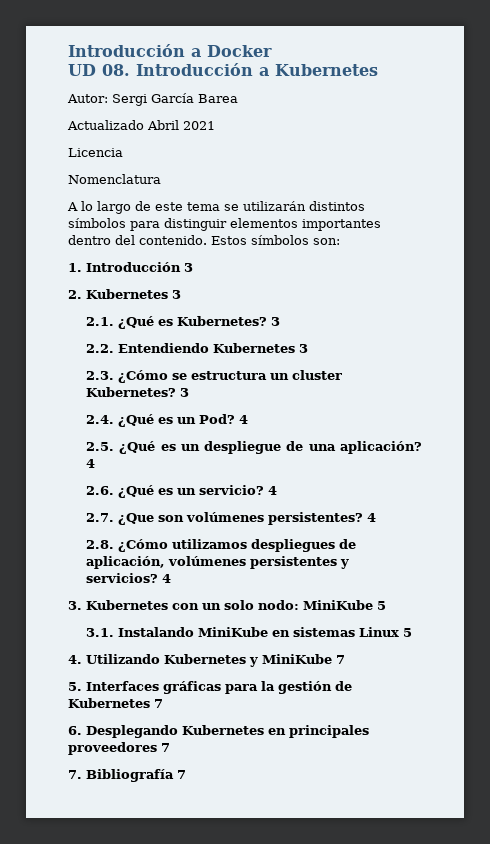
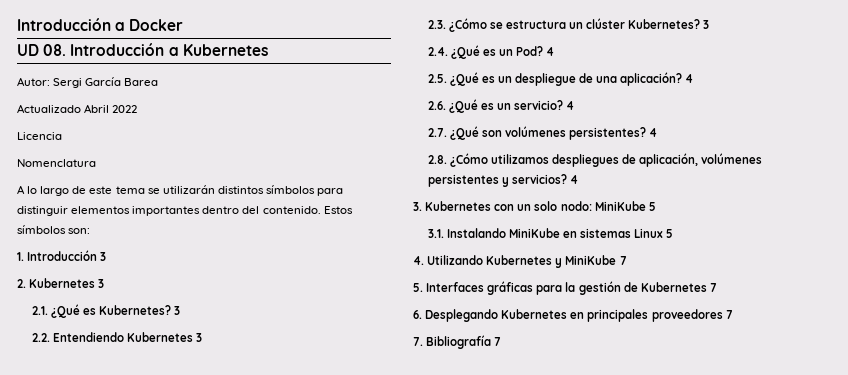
- Actualizado Abril 2021
+ Actualizado Abril 2022
- 2.3. ¿Cómo se estructura un cluster Kubernetes?
+ 2.3. ¿Cómo se estructura un clúster Kubernetes?
- 2.7. ¿Que son volúmenes persistentes?
+ 2.7. ¿Qué son volúmenes persistentes?

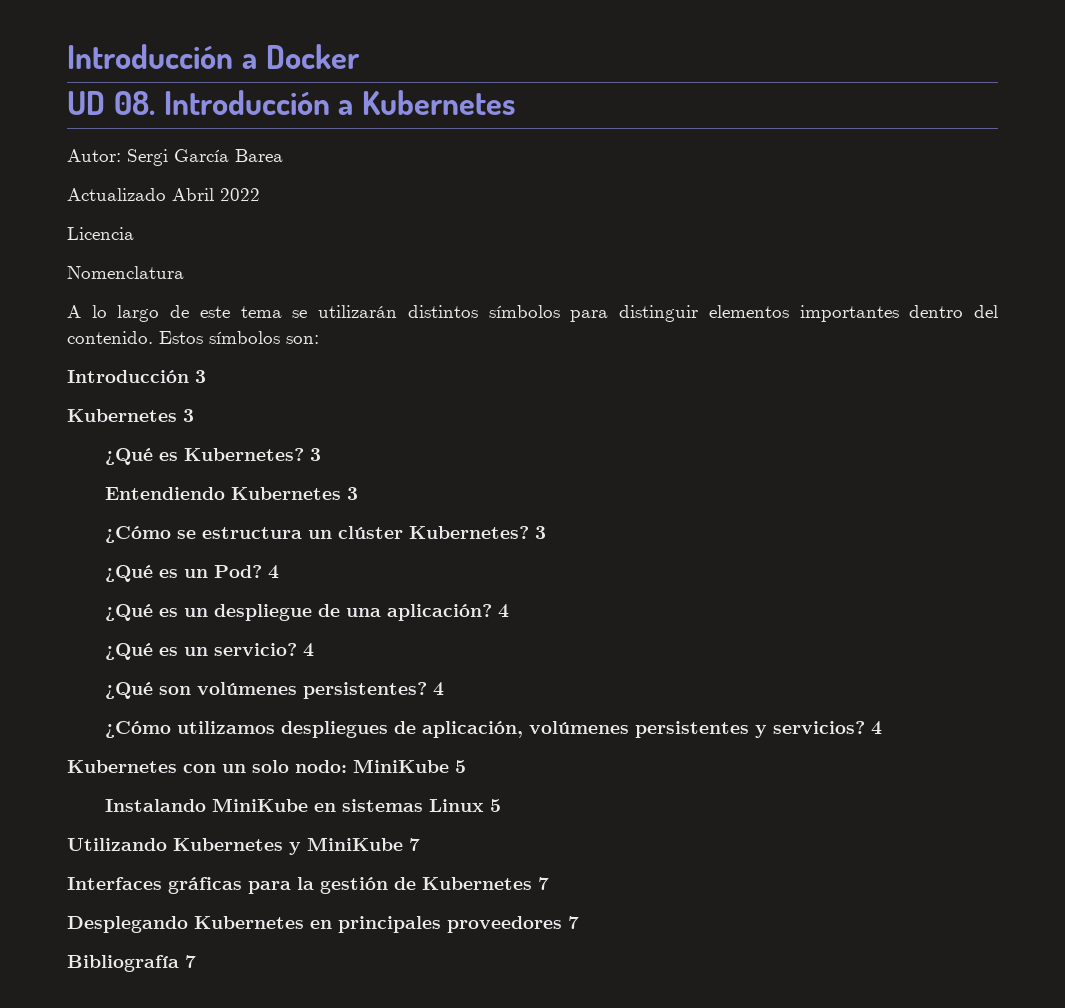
- 1. Introducción 3
- 2. Kubernetes 3
- 2.1. ¿Qué es Kubernetes?
+ Introducción 3
+ Kubernetes 3
+ ¿Qué es Kubernetes?
- 2.2. Entendiendo Kubernetes 3
+ Entendiendo Kubernetes 3
- 2.3. ¿Cómo se estructura un clúster Kubernetes?
+ ¿Cómo se estructura un clúster Kubernetes?
- 2.4. ¿Qué es un Pod?
+ ¿Qué es un Pod?
- 2.5. ¿Qué es un despliegue de una aplicación?
+ ¿Qué es un despliegue de una aplicación?
- 2.6. ¿Qué es un servicio?
+ ¿Qué es un servicio?
- 2.7. ¿Qué son volúmenes persistentes?
+ ¿Qué son volúmenes persistentes?
- 2.8. ¿Cómo utilizamos despliegues de aplicación, volúmenes persistentes y servicios?
+ ¿Cómo utilizamos despliegues de aplicación, volúmenes persistentes y servicios?
- 3. Kubernetes con un solo nodo: MiniKube 5
+ Kubernetes con un solo nodo: MiniKube 5
- 3.1. Instalando MiniKube en sistemas Linux 5
+ Instalando MiniKube en sistemas Linux 5
- 4. Utilizando Kubernetes y MiniKube 7
+ Utilizando Kubernetes y MiniKube 7
- 5. Interfaces gráficas para la gestión de Kubernetes 7
+ Interfaces gráficas para la gestión de Kubernetes 7
- 6. Desplegando Kubernetes en principales proveedores 7
+ Desplegando Kubernetes en principales proveedores 7
- 7. Bibliografía 7
+ Bibliografía 7

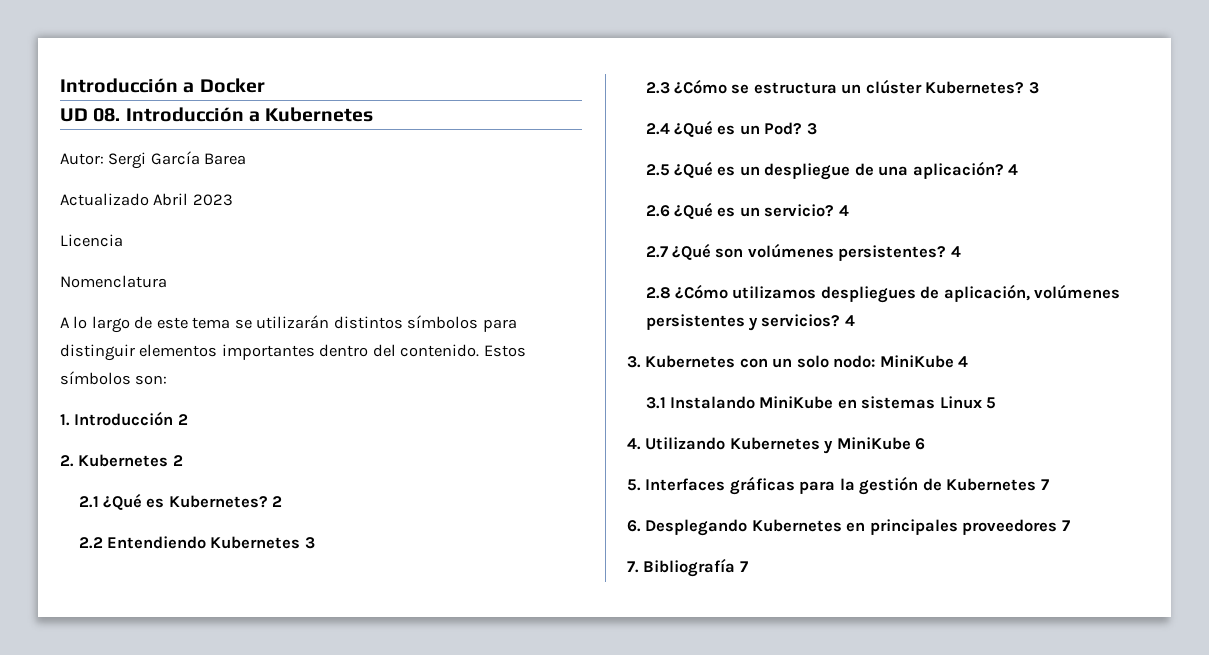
- Actualizado Abril 2022
+ Actualizado Abril 2023
- Introducción 3
- Kubernetes 3
- ¿Qué es Kubernetes? 3
- Entendiendo Kubernetes 3
+ 1. Introducción 2
+ 2. Kubernetes 2
+ 2.1 ¿Qué es Kubernetes? 2
+ 2.2 Entendiendo Kubernetes 3
- ¿Cómo se estructura un clúster Kubernetes?
+ 2.3 ¿Cómo se estructura un clúster Kubernetes?
- ¿Qué es un Pod? 4
- ¿Qué es un despliegue de una aplicación?
+ 2.4 ¿Qué es un Pod? 3
+ 2.5 ¿Qué es un despliegue de una aplicación?
- ¿Qué es un servicio?
+ 2.6 ¿Qué es un servicio?
- ¿Qué son volúmenes persistentes?
+ 2.7 ¿Qué son volúmenes persistentes?
- ¿Cómo utilizamos despliegues de aplicación, volúmenes persistentes y servicios?
+ 2.8 ¿Cómo utilizamos despliegues de aplicación, volúmenes persistentes y servicios?
- Kubernetes con un solo nodo: MiniKube 5
- Instalando MiniKube en sistemas Linux 5
+ 3. Kubernetes con un solo nodo: MiniKube 4
+ 3.1 Instalando MiniKube en sistemas Linux 5
- Utilizando Kubernetes y MiniKube 7
- Interfaces gráficas para la gestión de Kubernetes 7
+ 4. Utilizando Kubernetes y MiniKube 6
+ 5. Interfaces gráficas para la gestión de Kubernetes 7
- Desplegando Kubernetes en principales proveedores 7
+ 6. Desplegando Kubernetes en principales proveedores 7
- Bibliografía 7
+ 7. Bibliografía 7

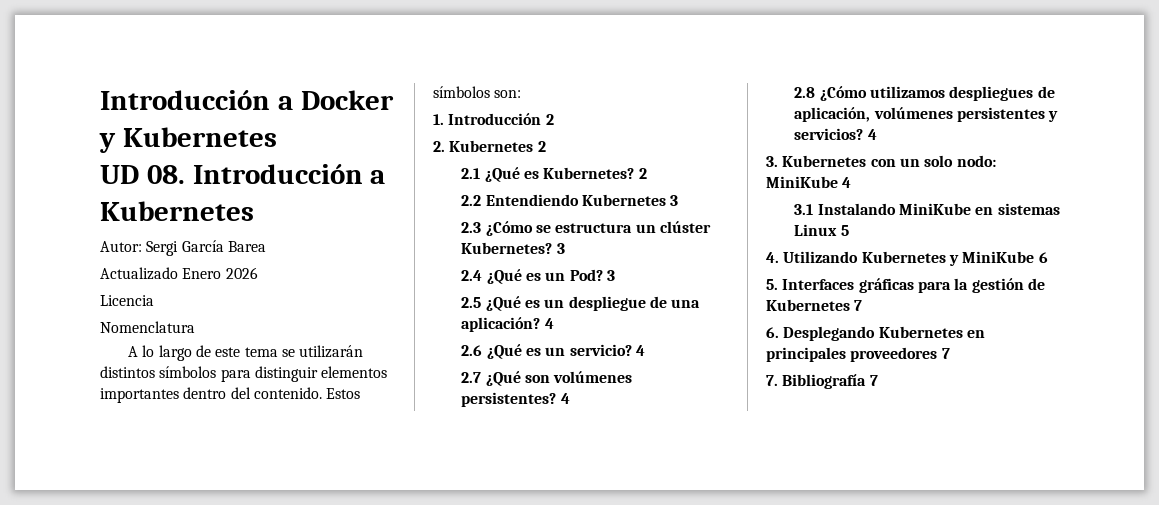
- Introducción a Docker
+ Introducción a Docker y Kubernetes
- Actualizado Abril 2023
+ Actualizado Enero 2026

